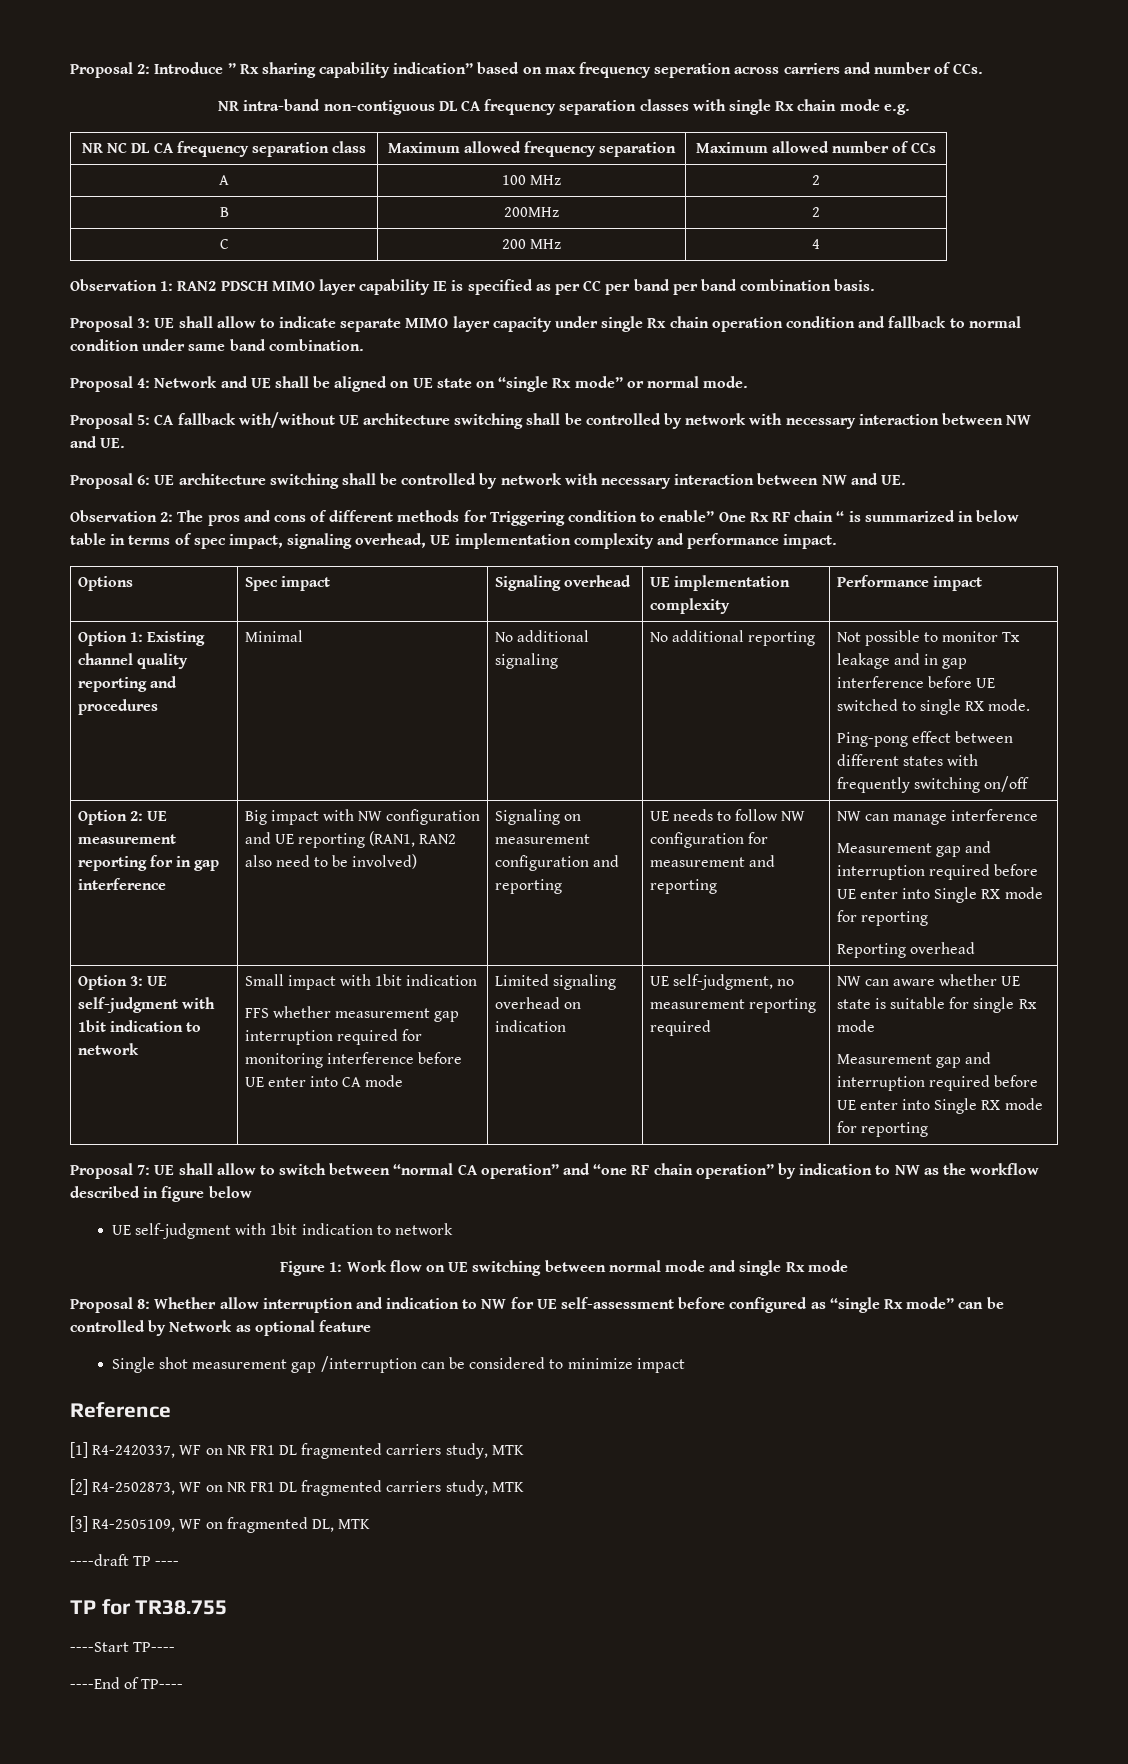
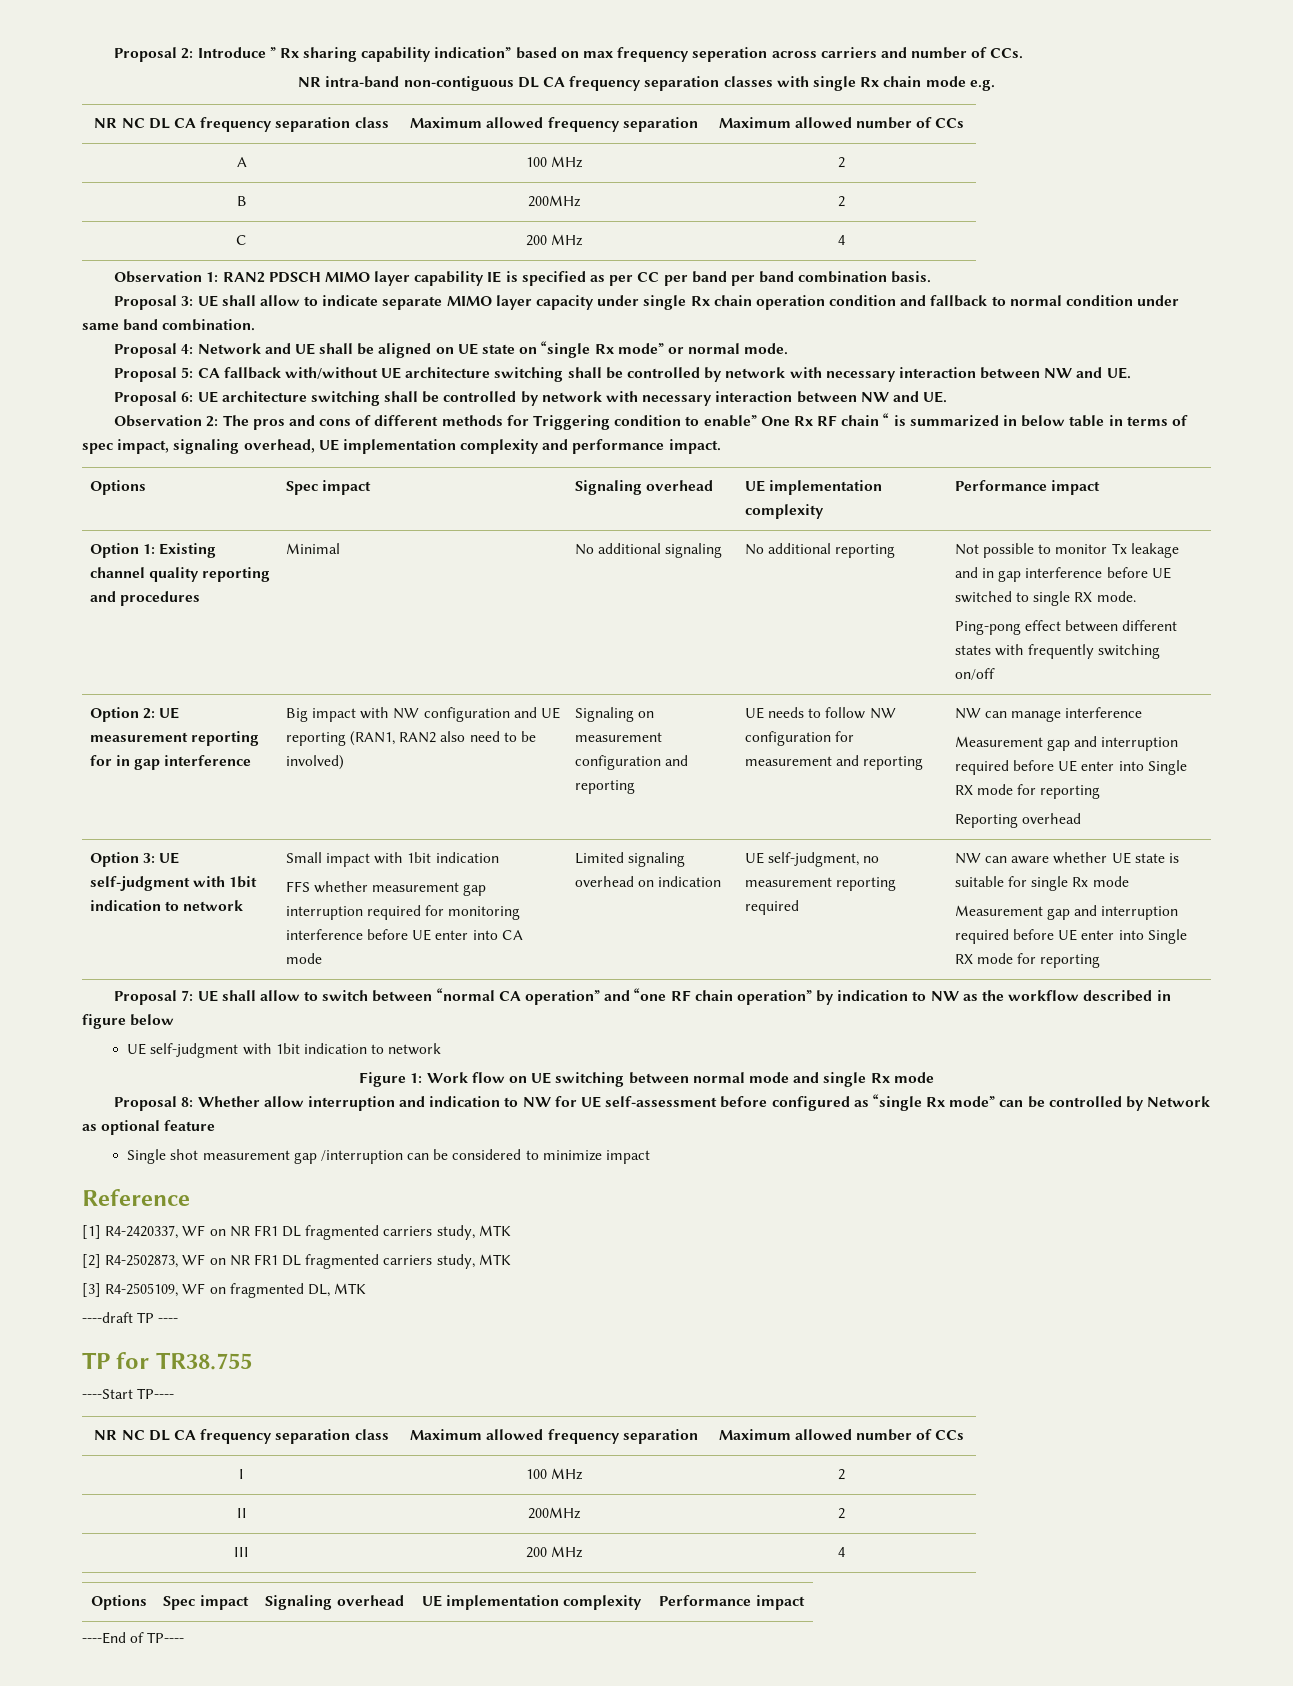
  ----Start TP----
+ NR NC DL CA frequency separation class | Maximum allowed frequency separation | Maximum allowed number of CCs
+ I | 100 MHz | 2
+ II | 200MHz | 2
+ III | 200 MHz | 4
+ Options | Spec impact | Signaling overhead | UE implementation complexity | Performance impact

